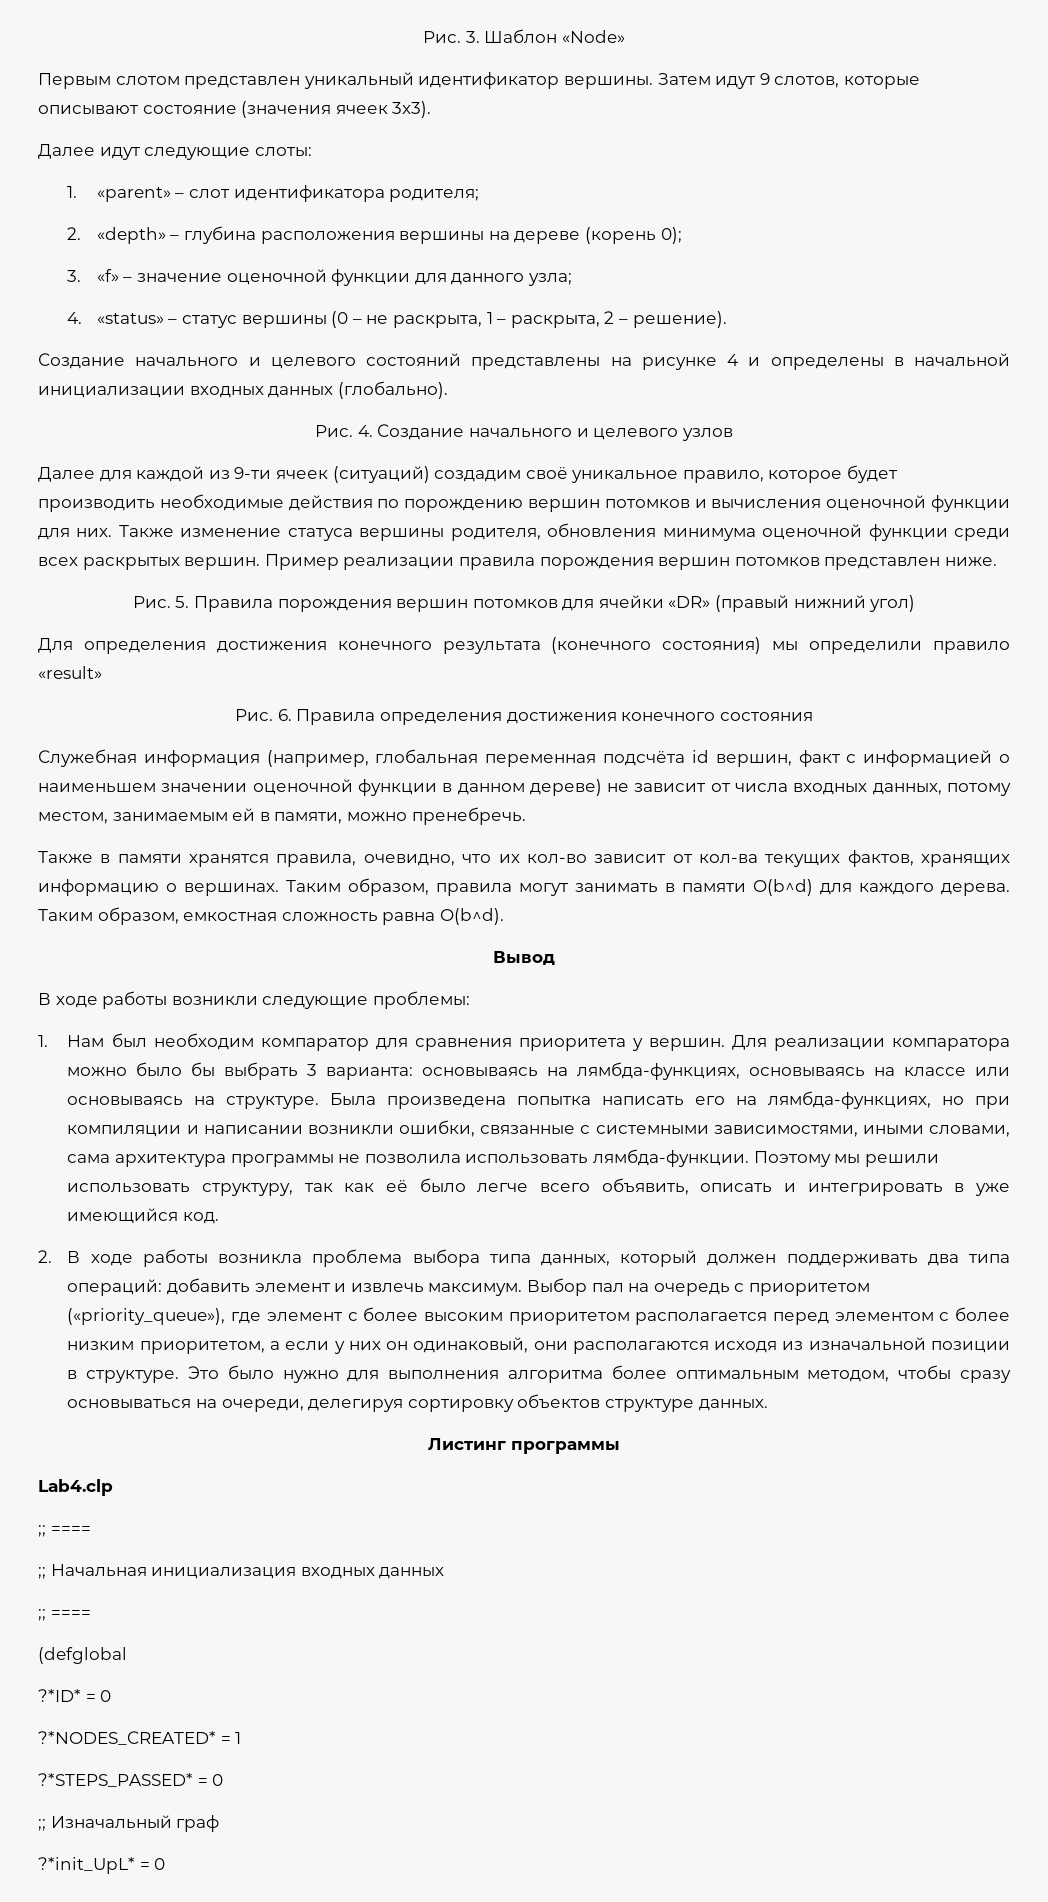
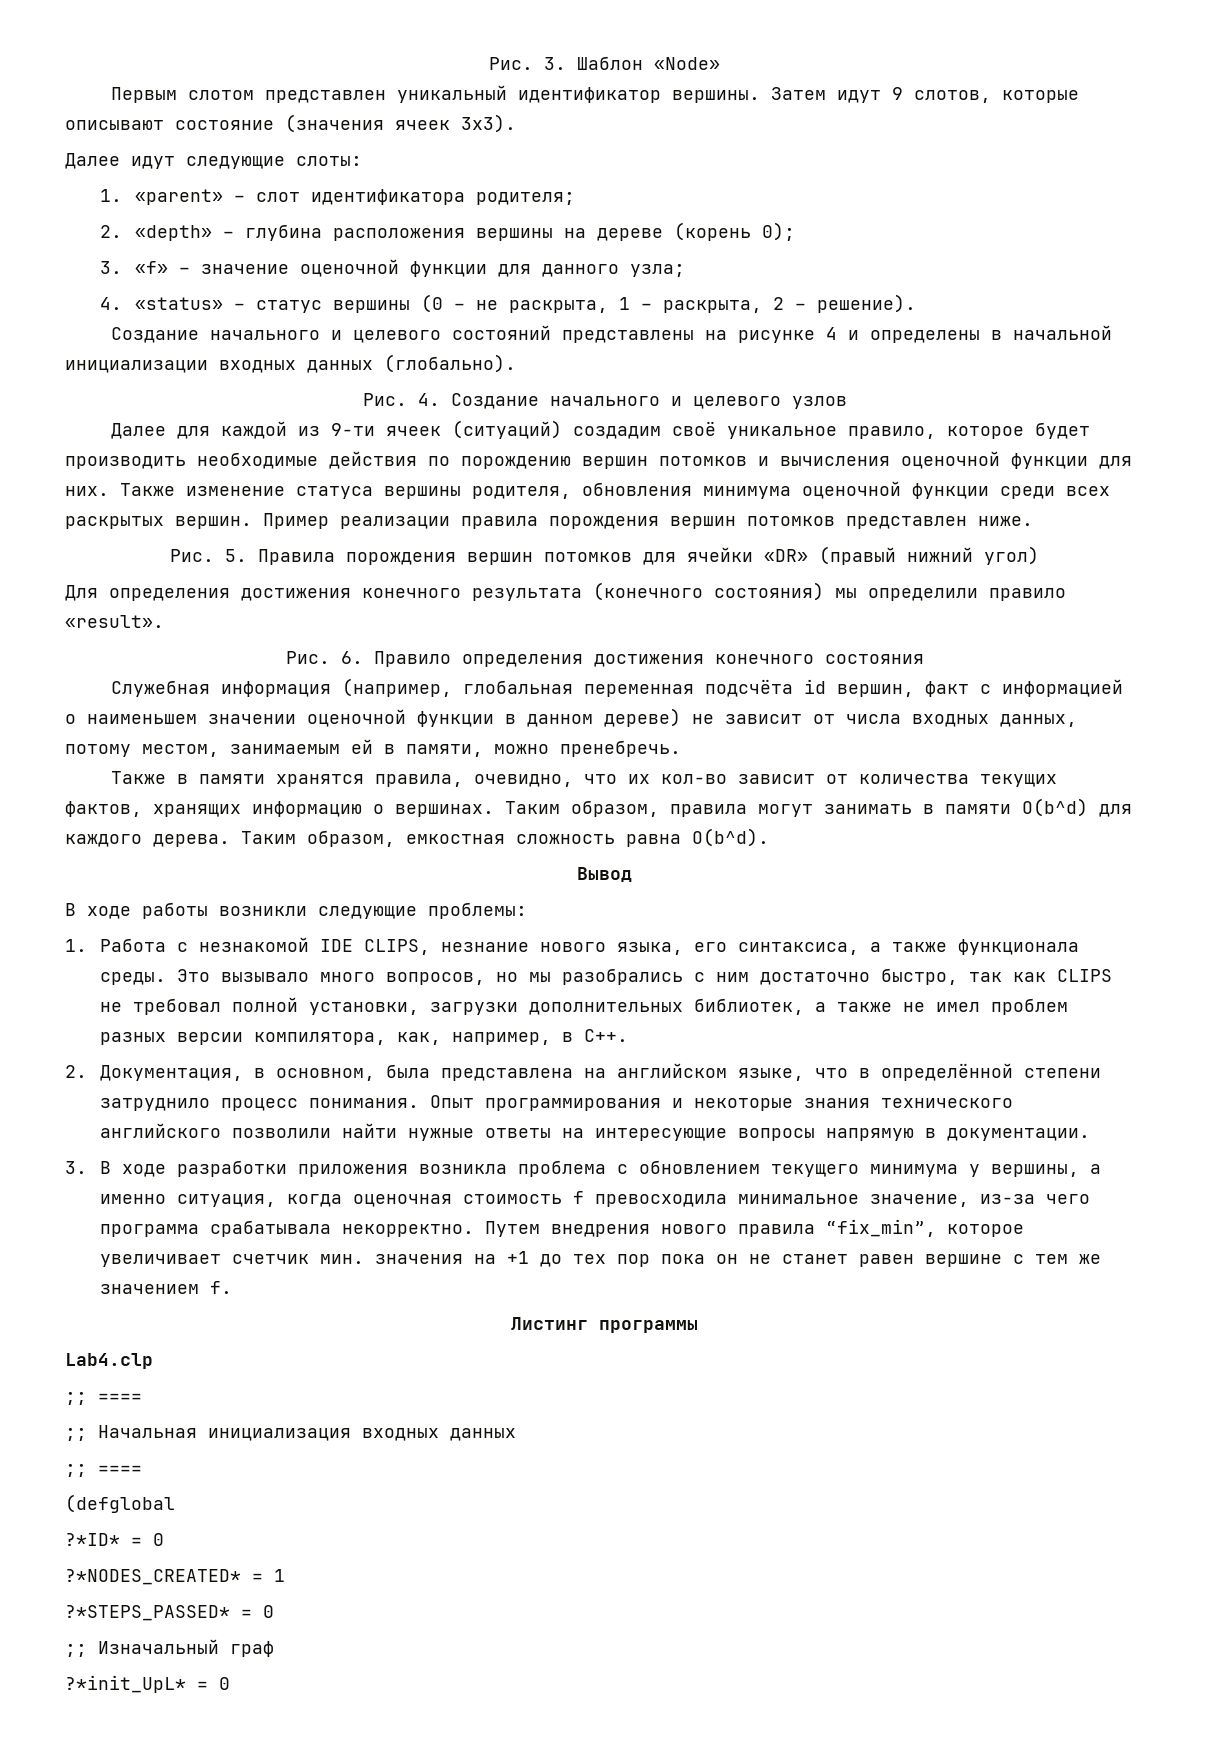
- Для определения достижения конечного результата (конечного состояния) мы определили правило «result»
+ Для определения достижения конечного результата (конечного состояния) мы определили правило «result».
- Рис. 6. Правила определения достижения конечного состояния
+ Рис. 6. Правило определения достижения конечного состояния
- Также в памяти хранятся правила, очевидно, что их кол-во зависит от кол-ва текущих фактов, хранящих информацию о вершинах.
+ Также в памяти хранятся правила, очевидно, что их кол-во зависит от количества текущих фактов, хранящих информацию о вершинах.
- 1. Нам был необходим компаратор для сравнения приоритета у вершин. Для реализации компаратора можно было бы выбрать 3 варианта: основываясь на лямбда-функциях, основываясь на классе или основываясь на структуре. Была произведена попытка написать его на лямбда-функциях, но при компиляции и написании возникли ошибки, связанные с системными зависимостями, иными словами, сама архитектура программы не позволила использовать лямбда-функции. Поэтому мы решили использовать структуру, так как её было легче всего объявить, описать и интегрировать в уже имеющийся код.
- 2. В ходе работы возникла проблема выбора типа данных, который должен поддерживать два типа операций: добавить элемент и извлечь максимум. Выбор пал на очередь с приоритетом («priority_queue»), где элемент с более высоким приоритетом располагается перед элементом с более низким приоритетом, а если у них он одинаковый, они располагаются исходя из изначальной позиции в структуре. Это было нужно для выполнения алгоритма более оптимальным методом, чтобы сразу основываться на очереди, делегируя сортировку объектов структуре данных.
+ 1. Работа с незнакомой IDE CLIPS, незнание нового языка, его синтаксиса, а также функционала среды. Это вызывало много вопросов, но мы разобрались с ним достаточно быстро, так как CLIPS не требовал полной установки, загрузки дополнительных библиотек, а также не имел проблем разных версии компилятора, как, например, в C++.
+ 2. Документация, в основном, была представлена на английском языке, что в определённой степени затруднило процесс понимания. Опыт программирования и некоторые знания технического английского позволили найти нужные ответы на интересующие вопросы напрямую в документации.
+ 3. В ходе разработки приложения возникла проблема с обновлением текущего минимума у вершины, а именно ситуация, когда оценочная стоимость f превосходила минимальное значение, из-за чего программа срабатывала некорректно. Путем внедрения нового правила “fix_min”, которое увеличивает счетчик мин. значения на +1 до тех пор пока он не станет равен вершине с тем же значением f.

